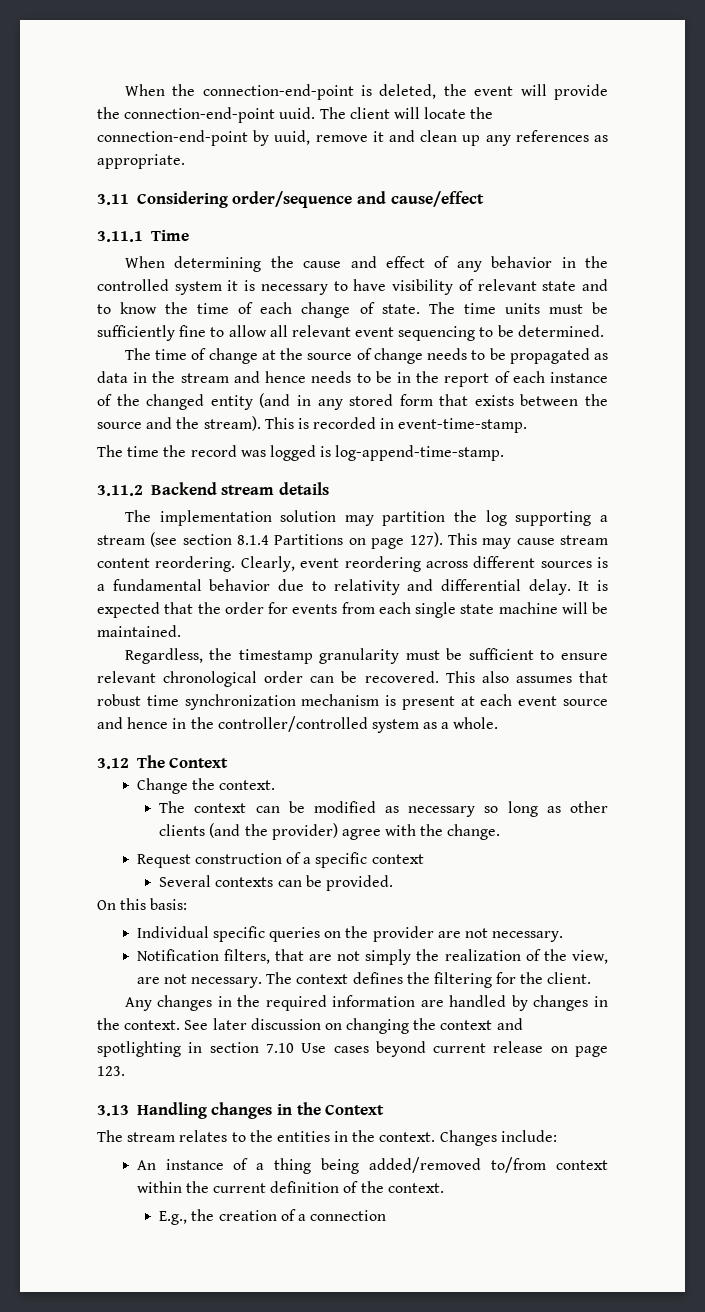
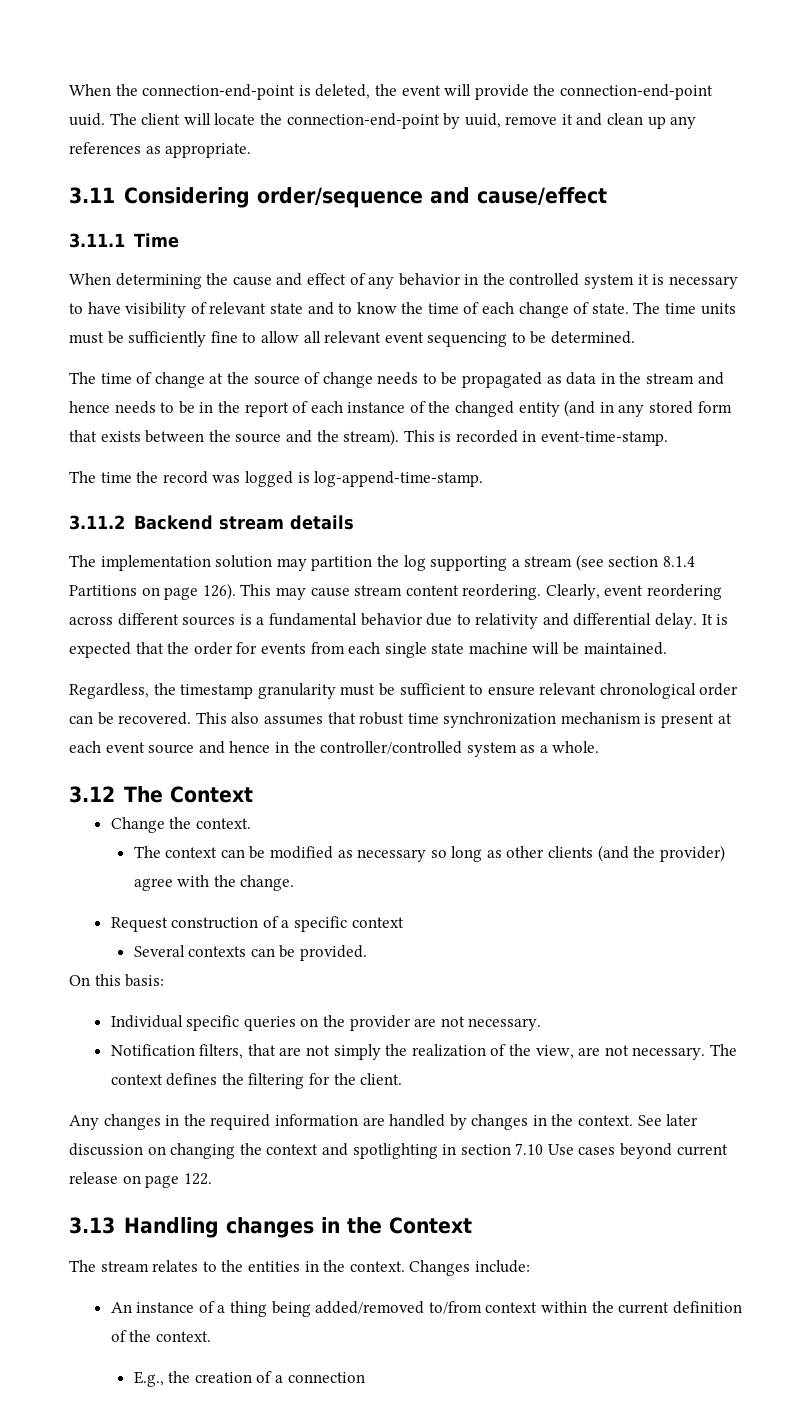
- The implementation solution may partition the log supporting a stream (see section 8.1.4 Partitions on page 127).
+ The implementation solution may partition the log supporting a stream (see section 8.1.4 Partitions on page 126).
- See later discussion on changing the context and spotlighting in section 7.10 Use cases beyond current release on page 123.
+ See later discussion on changing the context and spotlighting in section 7.10 Use cases beyond current release on page 122.

